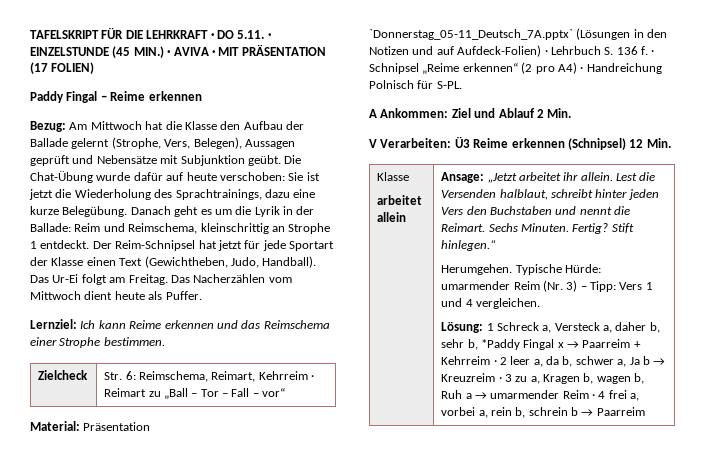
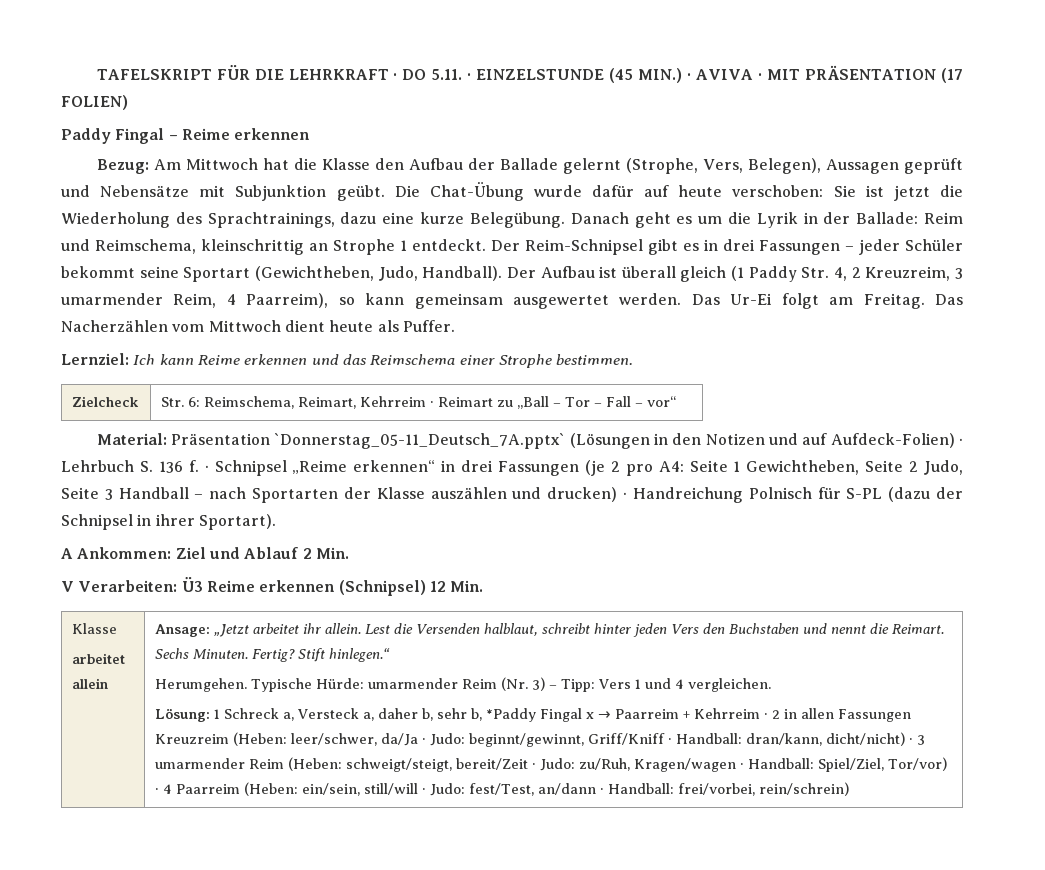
- Der Reim-Schnipsel hat jetzt für jede Sportart der Klasse einen Text (Gewichtheben, Judo, Handball).
+ Der Reim-Schnipsel gibt es in drei Fassungen – jeder Schüler bekommt seine Sportart (Gewichtheben, Judo, Handball). Der Aufbau ist überall gleich (1 Paddy Str. 4, 2 Kreuzreim, 3 umarmender Reim, 4 Paarreim), so kann gemeinsam ausgewertet werden.
- · Schnipsel „Reime erkennen“ (2 pro A4) · Handreichung Polnisch für S-PL.
+ · Schnipsel „Reime erkennen“ in drei Fassungen (je 2 pro A4: Seite 1 Gewichtheben, Seite 2 Judo, Seite 3 Handball – nach Sportarten der Klasse auszählen und drucken) · Handreichung Polnisch für S-PL (dazu der Schnipsel in ihrer Sportart).
- Lösung: 1 Schreck a, Versteck a, daher b, sehr b, *Paddy Fingal x → Paarreim + Kehrreim · 2 leer a, da b, schwer a, Ja b → Kreuzreim · 3 zu a, Kragen b, wagen b, Ruh a → umarmender Reim · 4 frei a, vorbei a, rein b, schrein b → Paarreim
+ Lösung: 1 Schreck a, Versteck a, daher b, sehr b, *Paddy Fingal x → Paarreim + Kehrreim · 2 in allen Fassungen Kreuzreim (Heben: leer/schwer, da/Ja · Judo: beginnt/gewinnt, Griff/Kniff · Handball: dran/kann, dicht/nicht) · 3 umarmender Reim (Heben: schweigt/steigt, bereit/Zeit · Judo: zu/Ruh, Kragen/wagen · Handball: Spiel/Ziel, Tor/vor) · 4 Paarreim (Heben: ein/sein, still/will · Judo: fest/Test, an/dann · Handball: frei/vorbei, rein/schrein)

